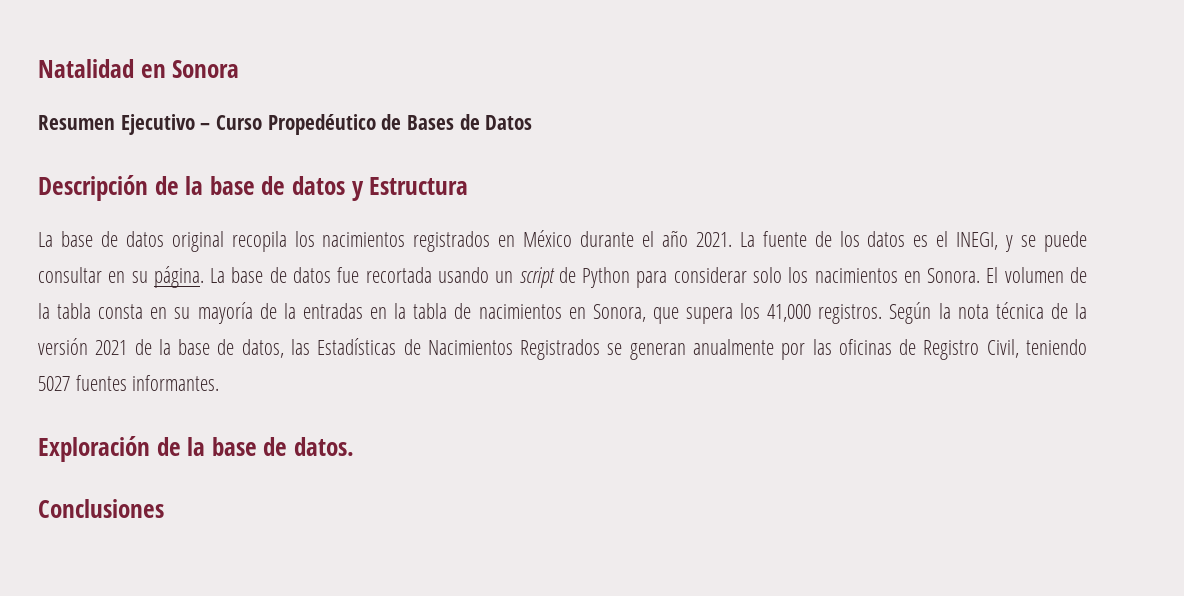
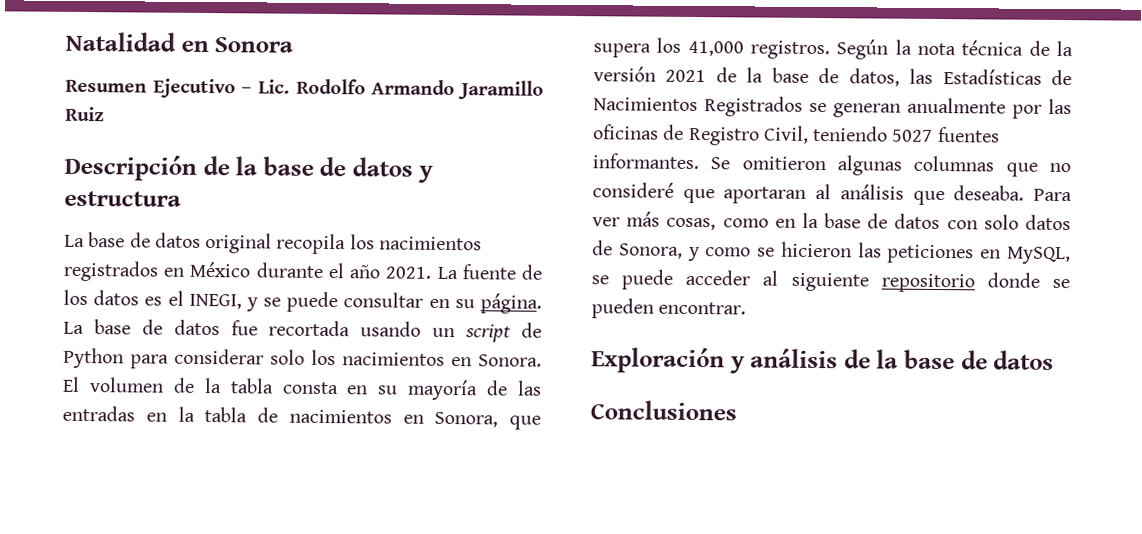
- Resumen Ejecutivo – Curso Propedéutico de Bases de Datos
+ Resumen Ejecutivo – Lic. Rodolfo Armando Jaramillo Ruiz
- Descripción de la base de datos y Estructura
+ Descripción de la base de datos y estructura
- El volumen de la tabla consta en su mayoría de la entradas en la tabla de nacimientos en Sonora, que supera los 41,000 registros.
+ El volumen de la tabla consta en su mayoría de las entradas en la tabla de nacimientos en Sonora, que supera los 41,000 registros.
+ Se omitieron algunas columnas que no consideré que aportaran al análisis que deseaba. Para ver más cosas, como en la base de datos con solo datos de Sonora, y como se hicieron las peticiones en MySQL, se puede acceder al siguiente repositorio donde se pueden encontrar.
- Exploración de la base de datos.
+ Exploración y análisis de la base de datos

